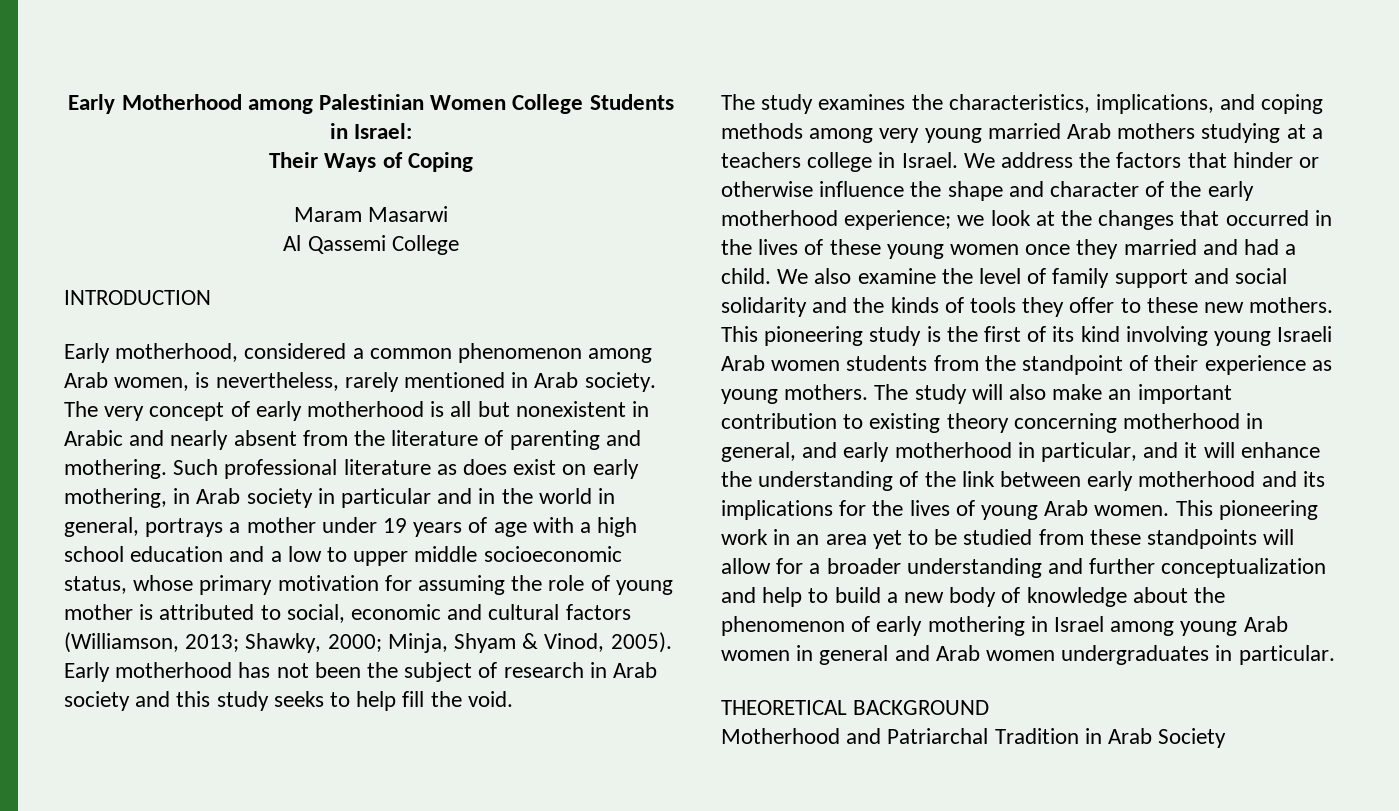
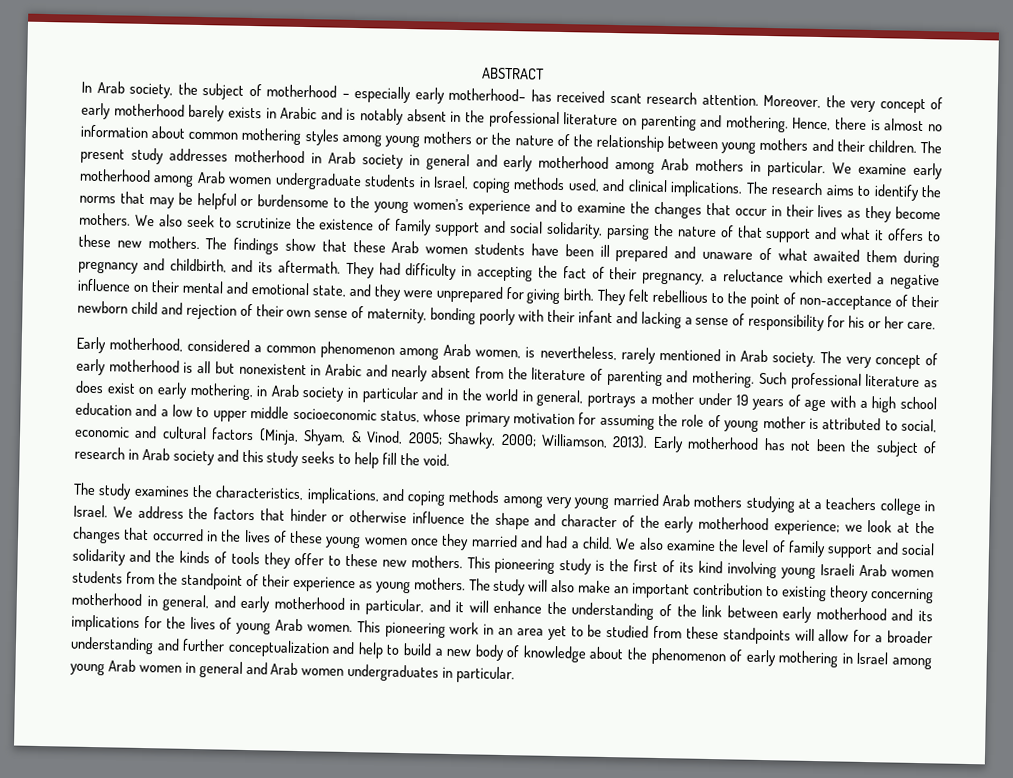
- Early Motherhood among Palestinian Women College Students in Israel:
- Their Ways of Coping
- Maram Masarwi
- Al Qassemi College
- INTRODUCTION
+ ABSTRACT
+ In Arab society, the subject of motherhood – especially early motherhood– has received scant research attention. Moreover, the very concept of early motherhood barely exists in Arabic and is notably absent in the professional literature on parenting and mothering. Hence, there is almost no information about common mothering styles among young mothers or the nature of the relationship between young mothers and their children. The present study addresses motherhood in Arab society in general and early motherhood among Arab mothers in particular. We examine early motherhood among Arab women undergraduate students in Israel, coping methods used, and clinical implications. The research aims to identify the norms that may be helpful or burdensome to the young women’s experience and to examine the changes that occur in their lives as they become mothers. We also seek to scrutinize the existence of family support and social solidarity, parsing the nature of that support and what it offers to these new mothers. The findings show that these Arab women students have been ill prepared and unaware of what awaited them during pregnancy and childbirth, and its aftermath. They had difficulty in accepting the fact of their pregnancy, a reluctance which exerted a negative influence on their mental and emotional state, and they were unprepared for giving birth. They felt rebellious to the point of non-acceptance of their newborn child and rejection of their own sense of maternity, bonding poorly with their infant and lacking a sense of responsibility for his or her care.
- Such professional literature as does exist on early mothering, in Arab society in particular and in the world in general, portrays a mother under 19 years of age with a high school education and a low to upper middle socioeconomic status, whose primary motivation for assuming the role of young mother is attributed to social, economic and cultural factors (Williamson, 2013; Shawky, 2000; Minja, Shyam & Vinod, 2005).
+ Such professional literature as does exist on early mothering, in Arab society in particular and in the world in general, portrays a mother under 19 years of age with a high school education and a low to upper middle socioeconomic status, whose primary motivation for assuming the role of young mother is attributed to social, economic and cultural factors (Minja, Shyam, & Vinod, 2005; Shawky, 2000; Williamson, 2013).
- THEORETICAL BACKGROUND
- Motherhood and Patriarchal Tradition in Arab Society

